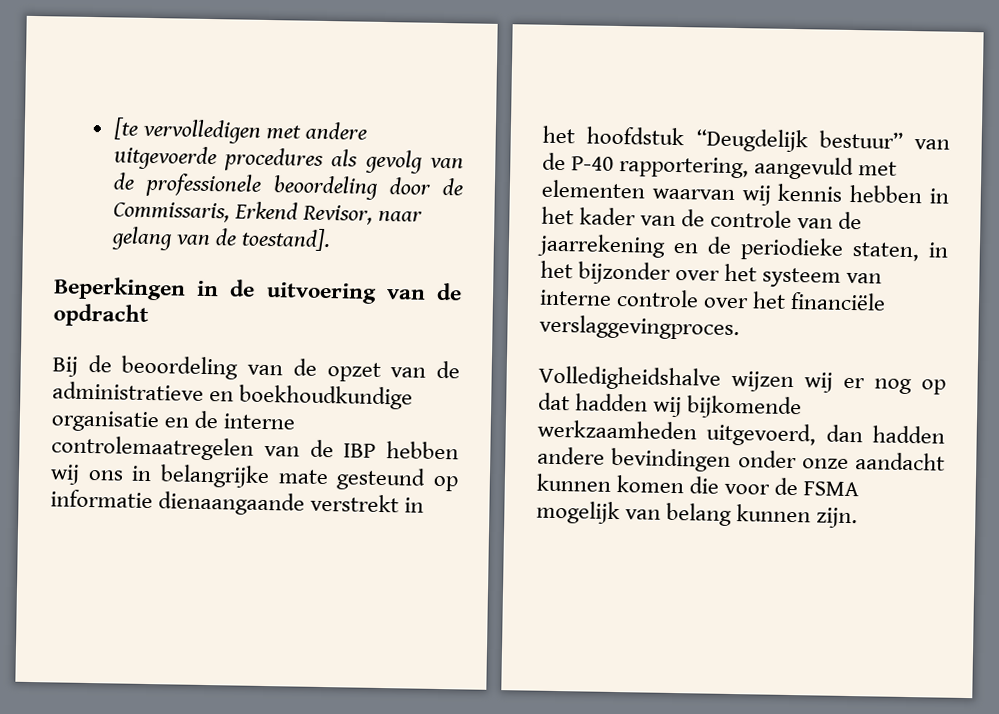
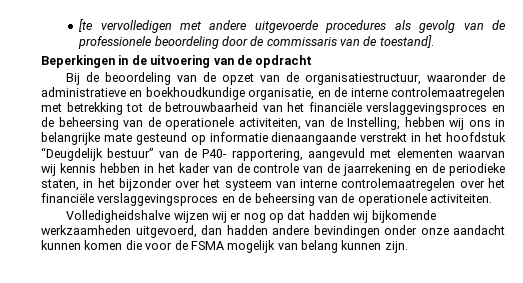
- [te vervolledigen met andere uitgevoerde procedures als gevolg van de professionele beoordeling door de Commissaris, Erkend Revisor, naar gelang van de toestand].
+ [te vervolledigen met andere uitgevoerde procedures als gevolg van de professionele beoordeling door de commissaris van de toestand].
- Bij de beoordeling van de opzet van de administratieve en boekhoudkundige organisatie en de interne controlemaatregelen van de IBP hebben wij ons in belangrijke mate gesteund op informatie dienaangaande verstrekt in het hoofdstuk “Deugdelijk bestuur” van de P-40 rapportering, aangevuld met elementen waarvan wij kennis hebben in het kader van de controle van de jaarrekening en de periodieke staten, in het bijzonder over het systeem van interne controle over het financiële verslaggevingproces.
+ Bij de beoordeling van de opzet van de organisatiestructuur, waaronder de administratieve en boekhoudkundige organisatie, en de interne controlemaatregelen met betrekking tot de betrouwbaarheid van het financiële verslaggevingsproces en de beheersing van de operationele activiteiten, van de Instelling, hebben wij ons in belangrijke mate gesteund op informatie dienaangaande verstrekt in het hoofdstuk “Deugdelijk bestuur” van de P40- rapportering, aangevuld met elementen waarvan wij kennis hebben in het kader van de controle van de jaarrekening en de periodieke staten, in het bijzonder over het systeem van interne controlemaatregelen over het financiële verslaggevingsproces en de beheersing van de operationele activiteiten.

